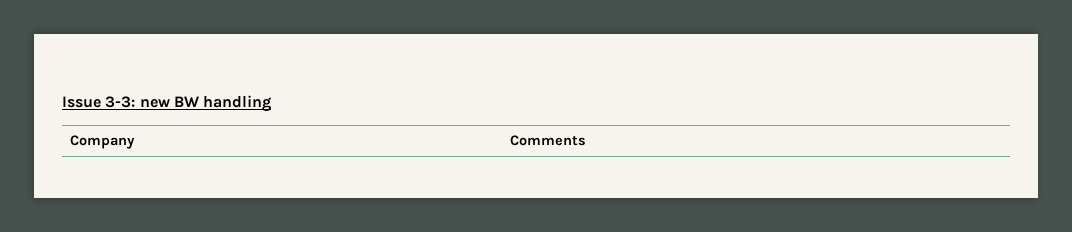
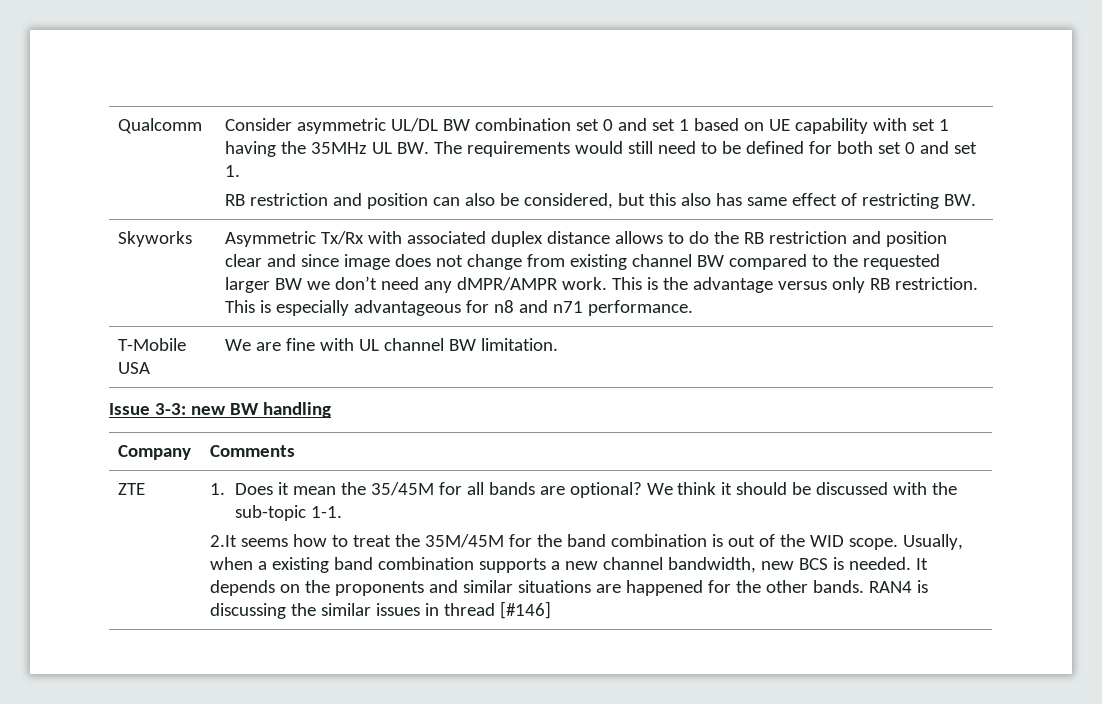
+ Qualcomm | Consider asymmetric UL/DL BW combination set 0 and set 1 based on UE capability with set 1 having the 35MHz UL BW. The requirements would still need to be defined for both set 0 and set 1.
+ RB restriction and position can also be considered, but this also has same effect of restricting BW.
+ Skyworks | Asymmetric Tx/Rx with associated duplex distance allows to do the RB restriction and position clear and since image does not change from existing channel BW compared to the requested larger BW we don’t need any dMPR/AMPR work. This is the advantage versus only RB restriction. This is especially advantageous for n8 and n71 performance.
+ T-Mobile USA | We are fine with UL channel BW limitation.
+ ZTE | 1. Does it mean the 35/45M for all bands are optional? We think it should be discussed with the sub-topic 1-1.
+ 2.It seems how to treat the 35M/45M for the band combination is out of the WID scope. Usually, when a existing band combination supports a new channel bandwidth, new BCS is needed. It depends on the proponents and similar situations are happened for the other bands. RAN4 is discussing the similar issues in thread [#146]

